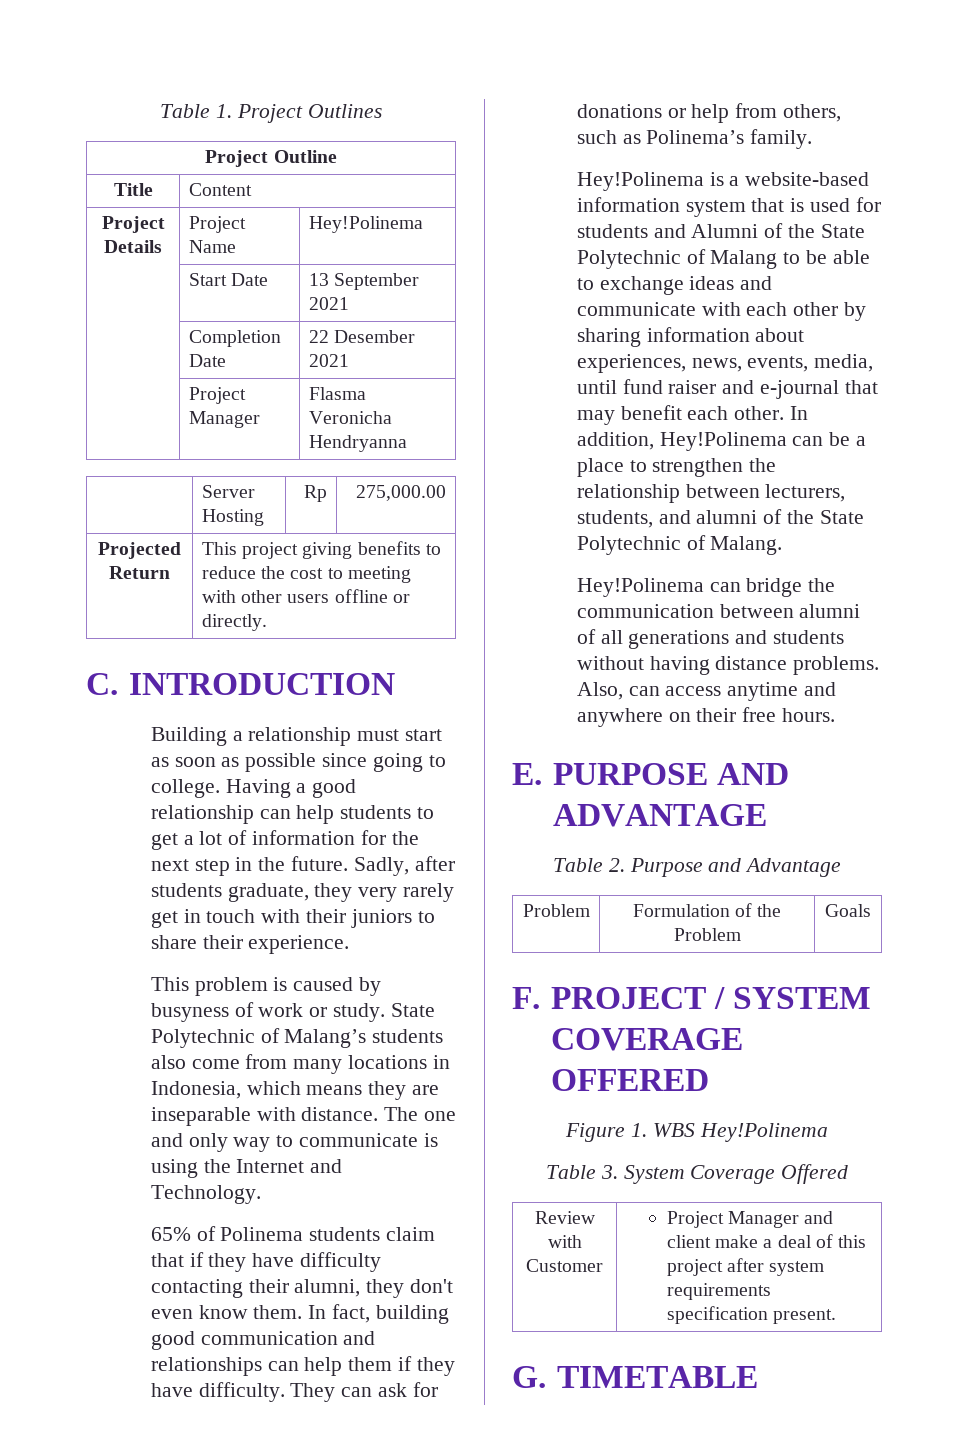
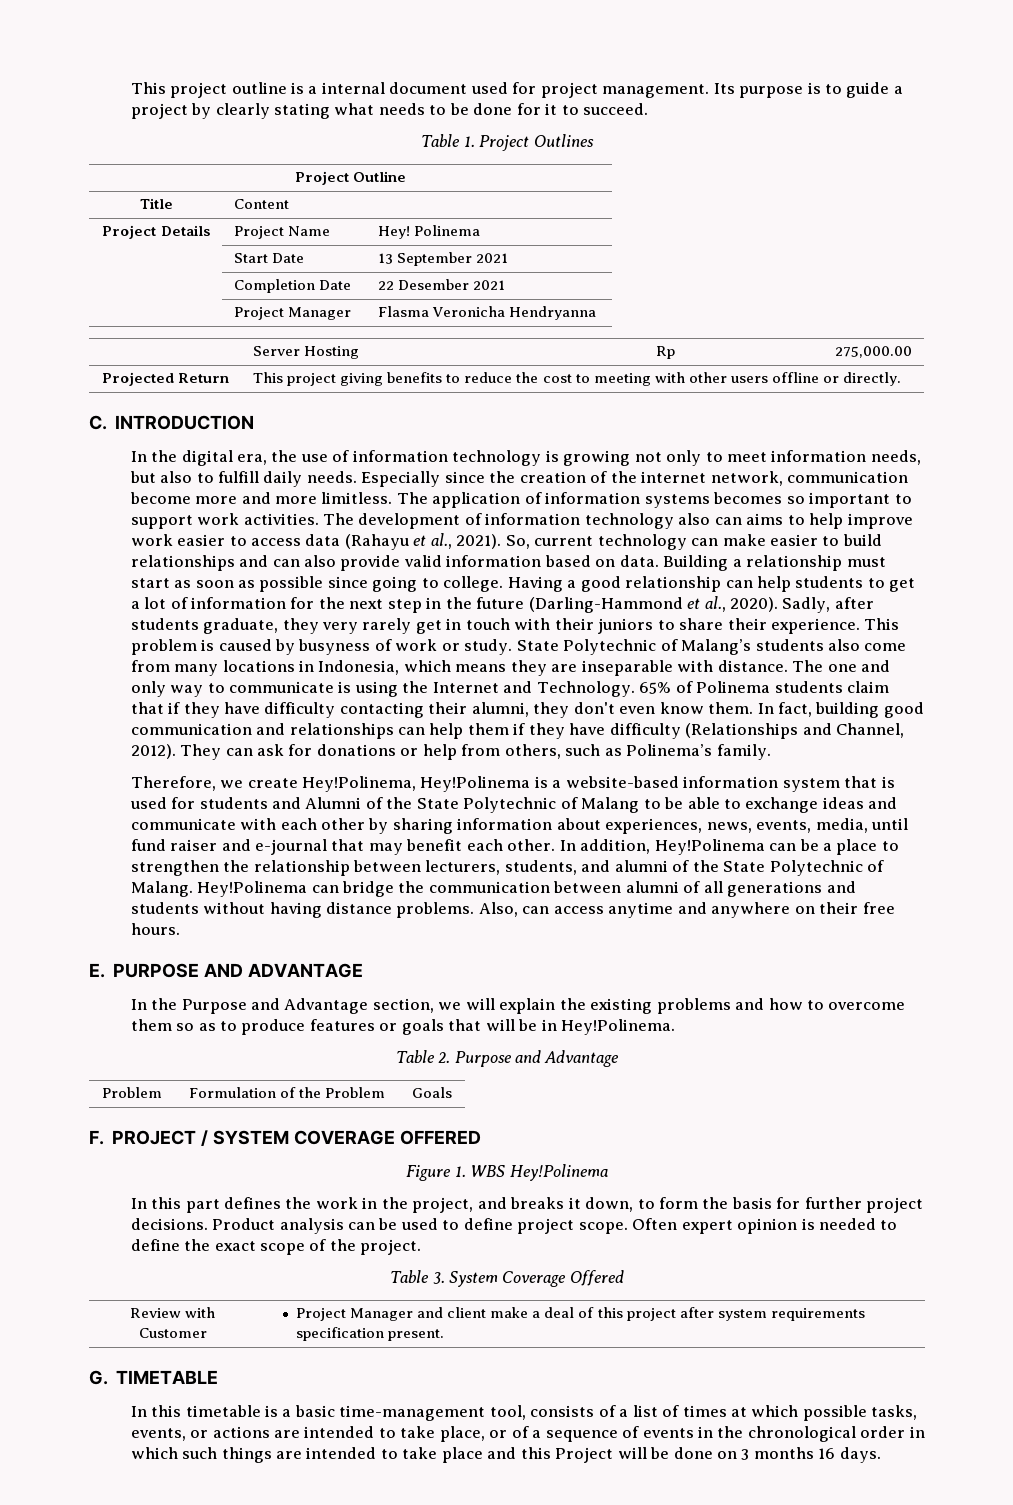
+ This project outline is a internal document used for project management. Its purpose is to guide a project by clearly stating what needs to be done for it to succeed.
- Project Details | Project Name | Hey!Polinema
+ Project Details | Project Name | Hey! Polinema
+ In the digital era, the use of information technology is growing not only to meet information needs, but also to fulfill daily needs. Especially since the creation of the internet network, communication become more and more limitless. The application of information systems becomes so important to support work activities. The development of information technology also can aims to help improve work easier to access data (Rahayu et al., 2021). So, current technology can make easier to build relationships and can also provide valid information based on data.
- Having a good relationship can help students to get a lot of information for the next step in the future.
+ Having a good relationship can help students to get a lot of information for the next step in the future (Darling-Hammond et al., 2020).
- Sadly, after students graduate, they very rarely get in touch with their juniors to share their experience.
- This problem is caused by busyness of work or study.
+ Sadly, after students graduate, they very rarely get in touch with their juniors to share their experience. This problem is caused by busyness of work or study.
- The one and only way to communicate is using the Internet and Technology.
- 65% of Polinema students claim that if they have difficulty contacting their alumni, they don't even know them.
+ The one and only way to communicate is using the Internet and Technology. 65% of Polinema students claim that if they have difficulty contacting their alumni, they don't even know them.
- In fact, building good communication and relationships can help them if they have difficulty.
+ In fact, building good communication and relationships can help them if they have difficulty (Relationships and Channel, 2012).
- Hey!Polinema is a website-based information system that is used for students and Alumni of the State Polytechnic of Malang to be able to exchange ideas and communicate with each other by sharing information about experiences, news, events, media, until fund raiser and e-journal that may benefit each other.
+ Therefore, we create Hey!Polinema, Hey!Polinema is a website-based information system that is used for students and Alumni of the State Polytechnic of Malang to be able to exchange ideas and communicate with each other by sharing information about experiences, news, events, media, until fund raiser and e-journal that may benefit each other.
- In addition, Hey!Polinema can be a place to strengthen the relationship between lecturers, students, and alumni of the State Polytechnic of Malang.
- Hey!Polinema can bridge the communication between alumni of all generations and students without having distance problems.
+ In addition, Hey!Polinema can be a place to strengthen the relationship between lecturers, students, and alumni of the State Polytechnic of Malang. Hey!Polinema can bridge the communication between alumni of all generations and students without having distance problems.
+ In the Purpose and Advantage section, we will explain the existing problems and how to overcome them so as to produce features or goals that will be in Hey!Polinema.
+ In this part defines the work in the project, and breaks it down, to form the basis for further project decisions. Product analysis can be used to define project scope. Often expert opinion is needed to define the exact scope of the project.
+ In this timetable is a basic time-management tool, consists of a list of times at which possible tasks, events, or actions are intended to take place, or of a sequence of events in the chronological order in which such things are intended to take place and this Project will be done on 3 months 16 days.

